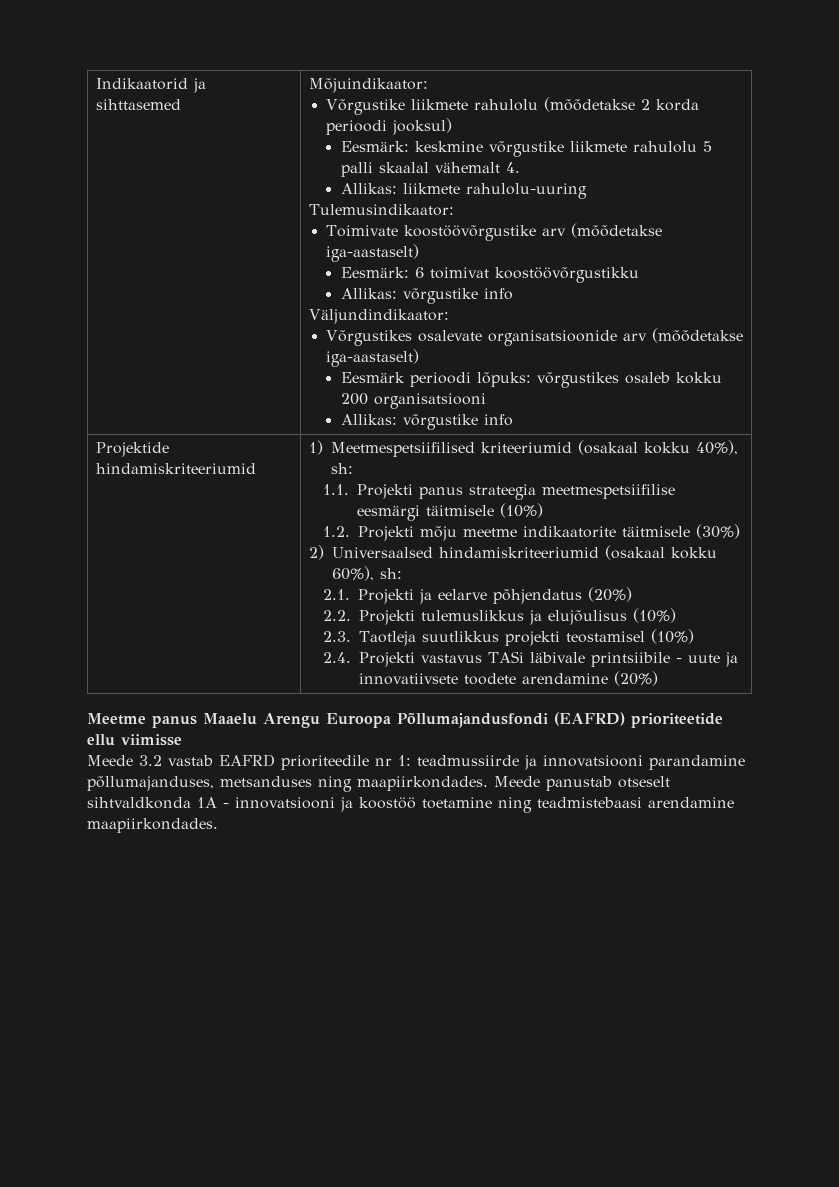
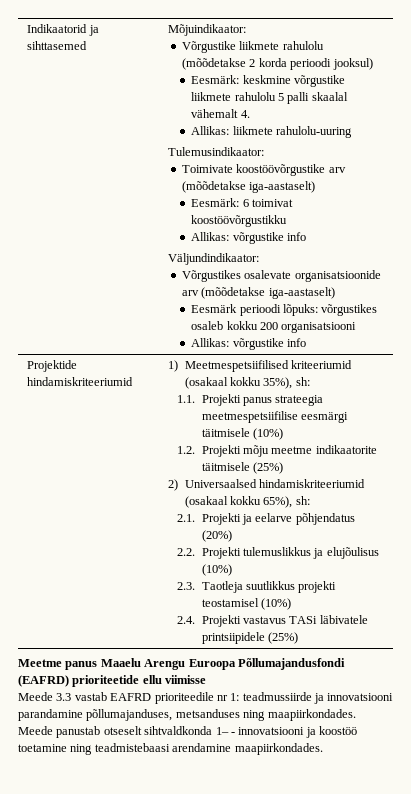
- 1) Meetmespetsiifilised kriteeriumid (osakaal kokku 40%), sh:
+ 1) Meetmespetsiifilised kriteeriumid (osakaal kokku 35%), sh:
- 1.2. Projekti mõju meetme indikaatorite täitmisele (30%)
+ 1.2. Projekti mõju meetme indikaatorite täitmisele (25%)
- 2) Universaalsed hindamiskriteeriumid (osakaal kokku 60%), sh:
+ 2) Universaalsed hindamiskriteeriumid (osakaal kokku 65%), sh:
- 2.4. Projekti vastavus TASi läbivale printsiibile - uute ja innovatiivsete toodete arendamine (20%)
+ 2.4. Projekti vastavus TASi läbivatele printsiipidele (25%)
- Meede 3.2 vastab EAFRD prioriteedile nr 1: teadmussiirde ja innovatsiooni parandamine põllumajanduses, metsanduses ning maapiirkondades.
+ Meede 3.3 vastab EAFRD prioriteedile nr 1: teadmussiirde ja innovatsiooni parandamine põllumajanduses, metsanduses ning maapiirkondades.
- Meede panustab otseselt sihtvaldkonda 1A - innovatsiooni ja koostöö toetamine ning teadmistebaasi arendamine maapiirkondades.
+ Meede panustab otseselt sihtvaldkonda 1– - innovatsiooni ja koostöö toetamine ning teadmistebaasi arendamine maapiirkondades.

